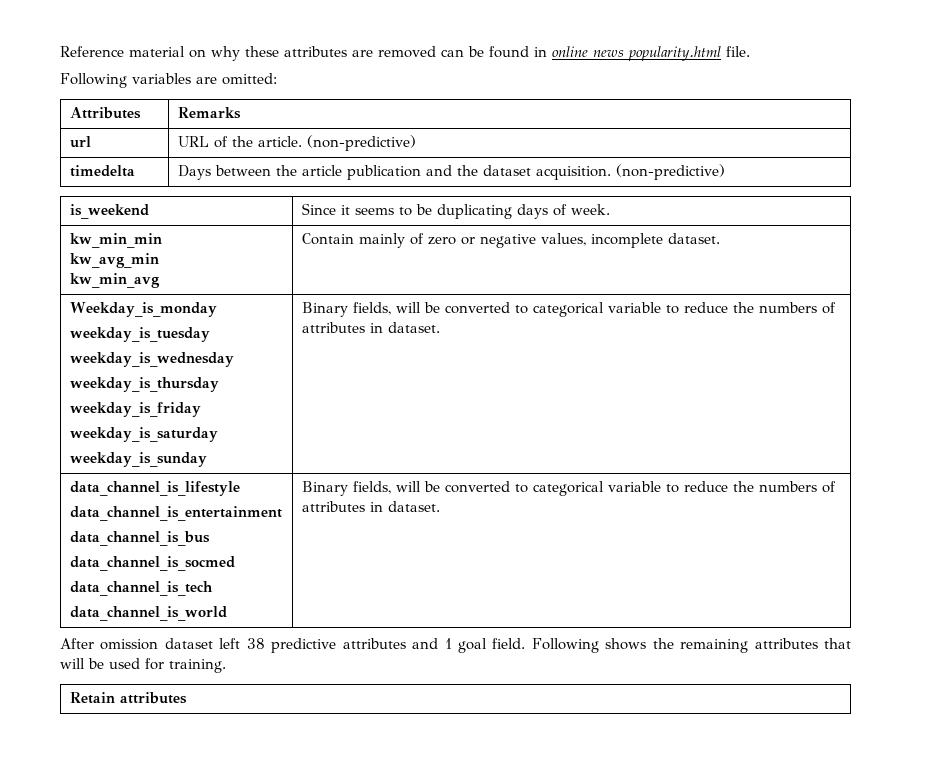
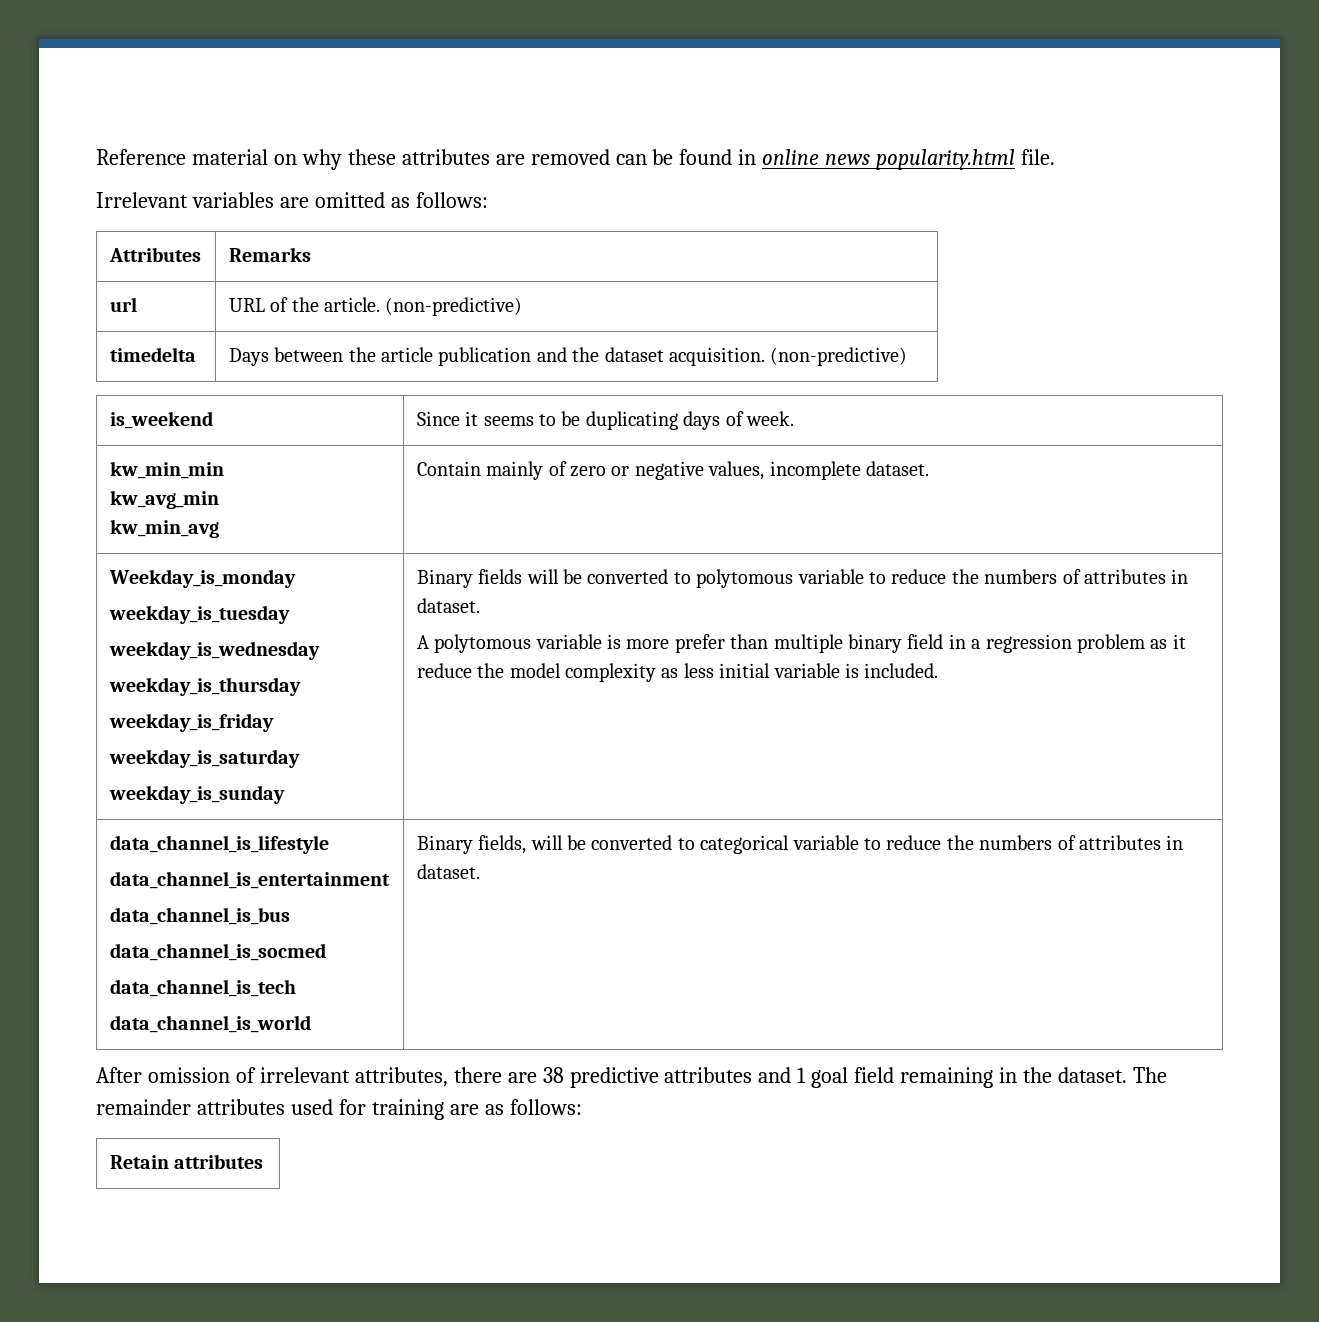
- Following variables are omitted:
+ Irrelevant variables are omitted as follows:
- weekday_is_sunday | Binary fields, will be converted to categorical variable to reduce the numbers of attributes in dataset.
+ weekday_is_sunday | Binary fields will be converted to polytomous variable to reduce the numbers of attributes in dataset.
+ A polytomous variable is more prefer than multiple binary field in a regression problem as it reduce the model complexity as less initial variable is included.
- After omission dataset left 38 predictive attributes and 1 goal field. Following shows the remaining attributes that will be used for training.
+ After omission of irrelevant attributes, there are 38 predictive attributes and 1 goal field remaining in the dataset. The remainder attributes used for training are as follows:

